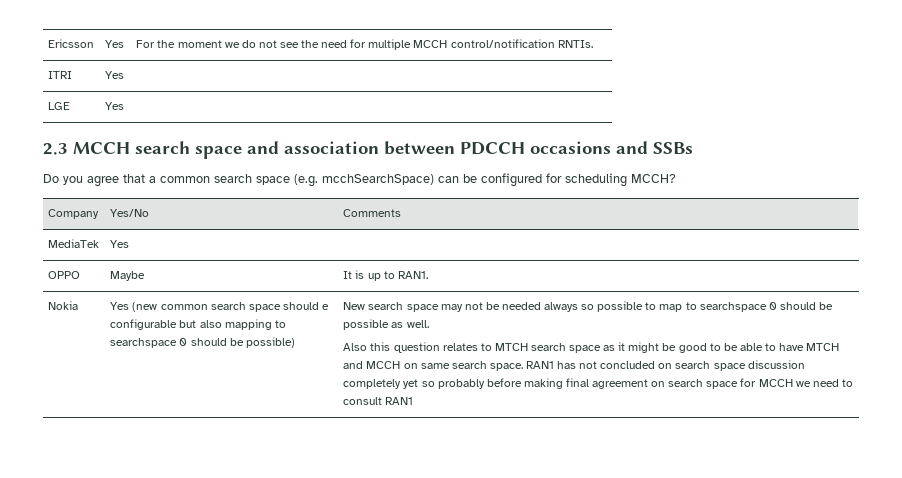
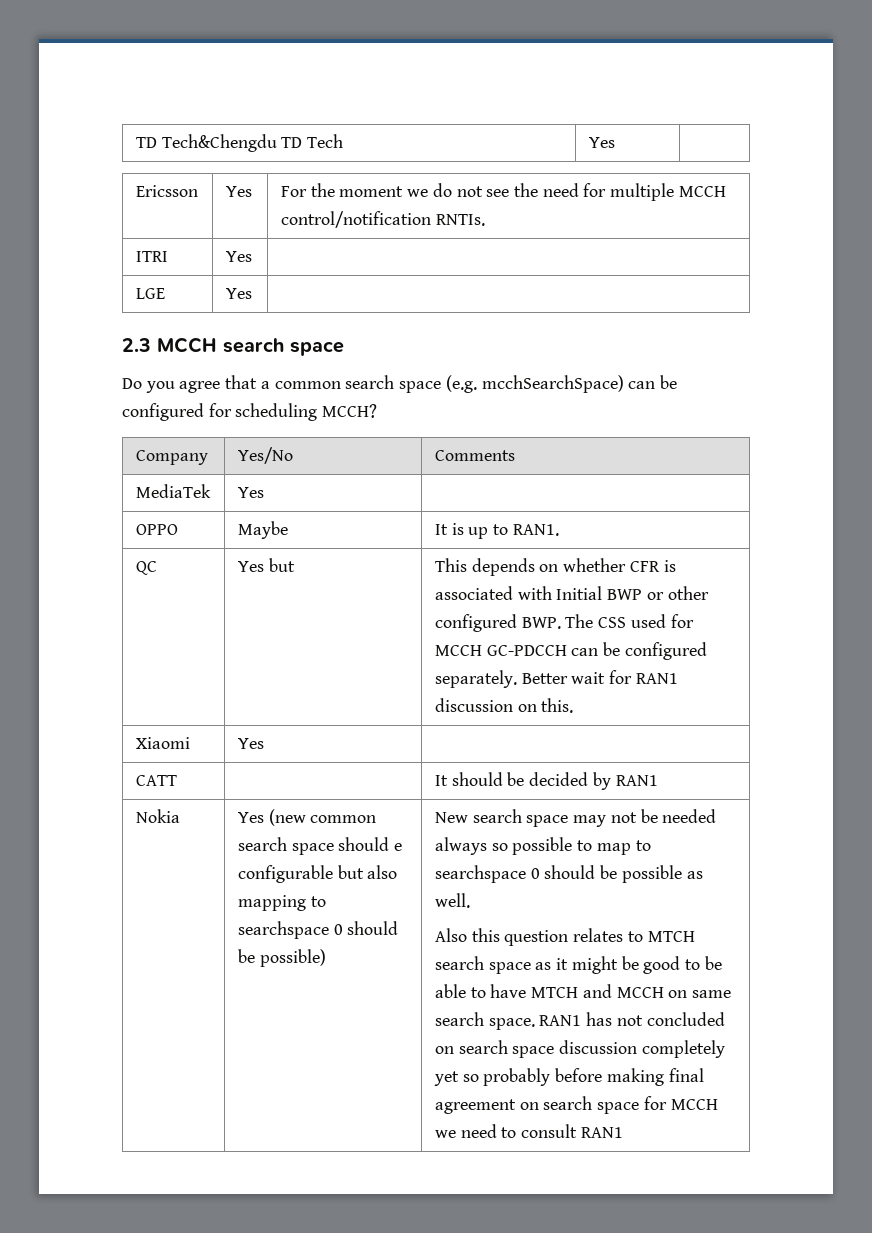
+ TD Tech&Chengdu TD Tech | Yes |
- 2.3 MCCH search space and association between PDCCH occasions and SSBs
+ 2.3 MCCH search space
+ QC | Yes but | This depends on whether CFR is associated with Initial BWP or other configured BWP. The CSS used for MCCH GC-PDCCH can be configured separately. Better wait for RAN1 discussion on this.
+ Xiaomi | Yes |
+ CATT | | It should be decided by RAN1

